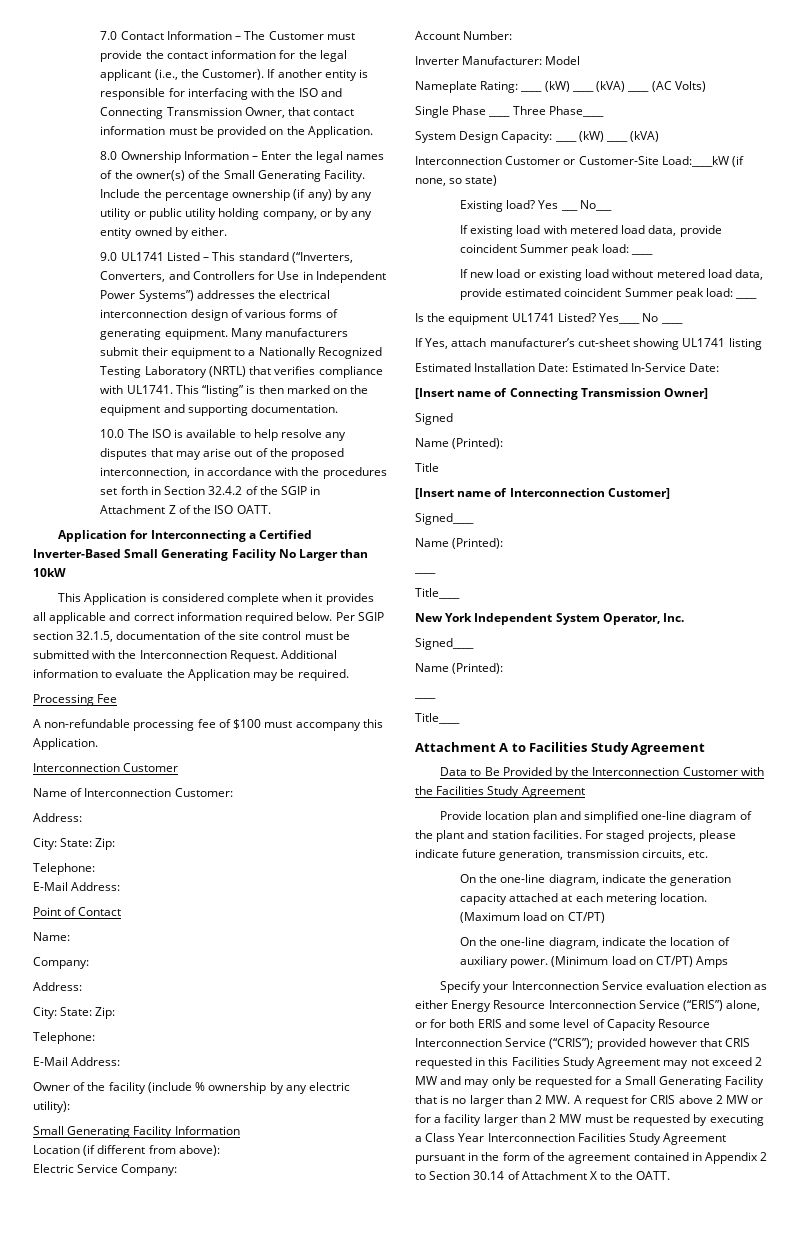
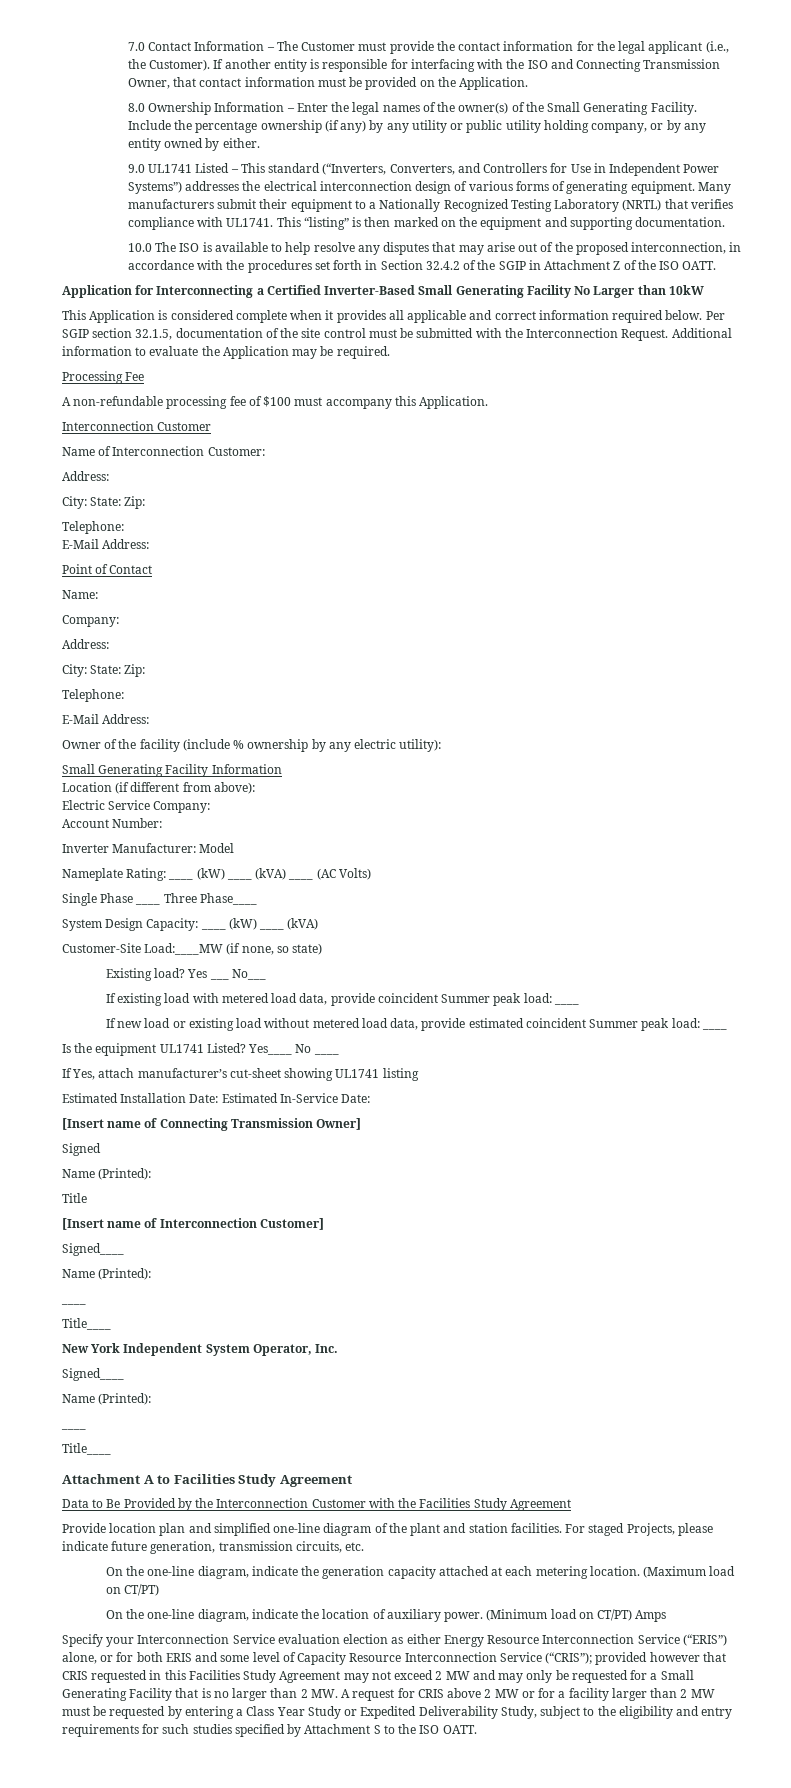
- Interconnection Customer or Customer-Site Load:____kW (if none, so state)
+ Customer-Site Load:____MW (if none, so state)
- For staged projects, please indicate future generation, transmission circuits, etc.
+ For staged Projects, please indicate future generation, transmission circuits, etc.
- provided however that CRIS requested in this Facilities Study Agreement may not exceed 2 MW and may only be requested for a Small Generating Facility that is no larger than 2 MW. A request for CRIS above 2 MW or for a facility larger than 2 MW must be requested by executing a Class Year Interconnection Facilities Study Agreement pursuant in the form of the agreement contained in Appendix 2 to Section 30.14 of Attachment X to the OATT.
+ provided however that CRIS requested in this Facilities Study Agreement may not exceed 2 MW and may only be requested for a Small Generating Facility that is no larger than 2 MW. A request for CRIS above 2 MW or for a facility larger than 2 MW must be requested by entering a Class Year Study or Expedited Deliverability Study, subject to the eligibility and entry requirements for such studies specified by Attachment S to the ISO OATT.

